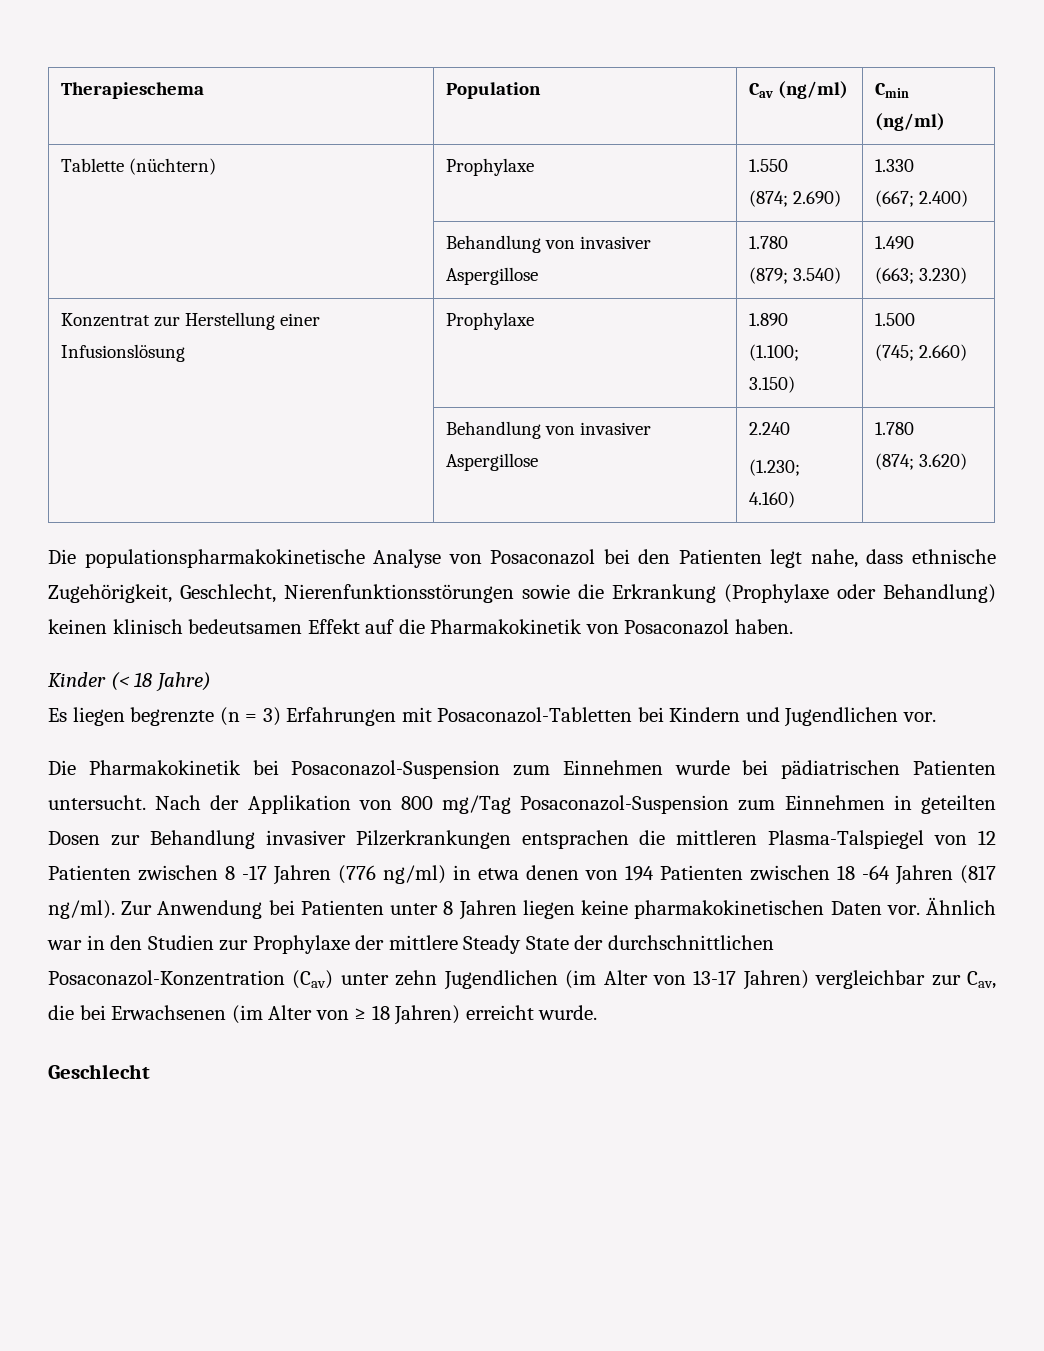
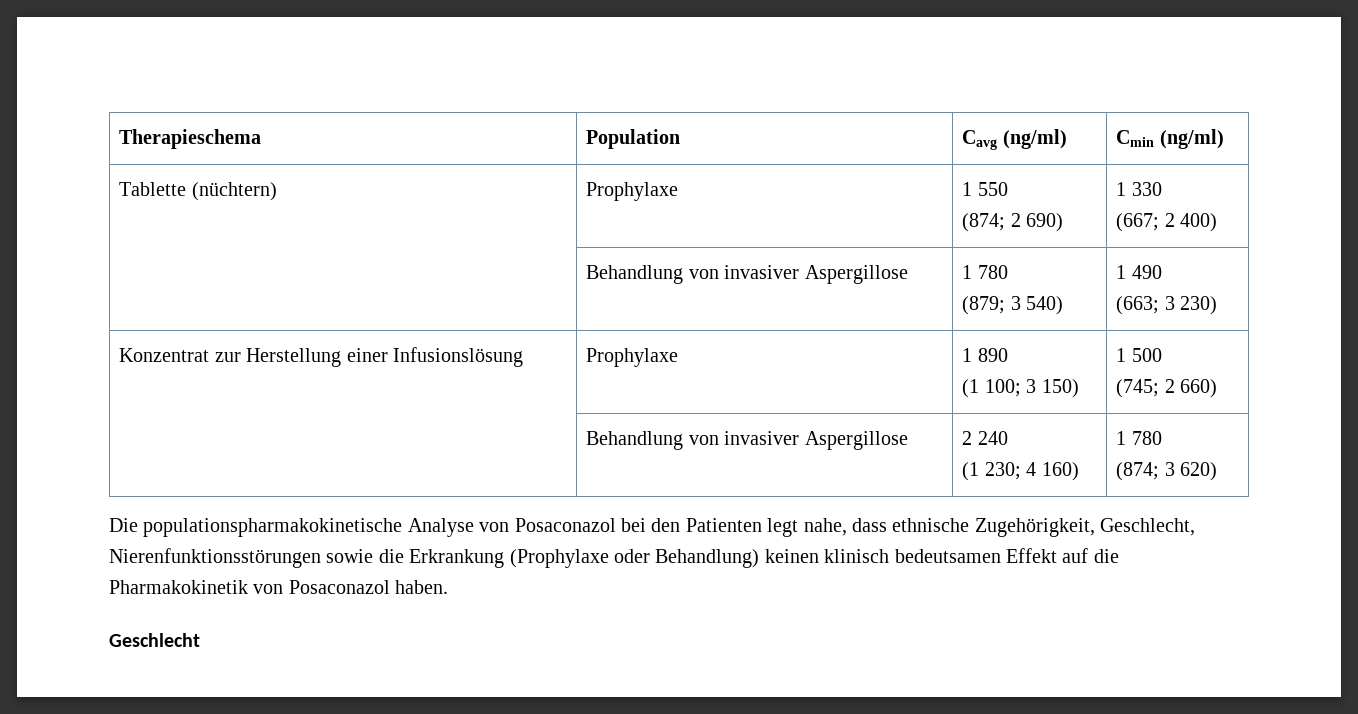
- Therapieschema | Population | Cav (ng/ml) | Cmin (ng/ml)
+ Therapieschema | Population | Cavg (ng/ml) | Cmin (ng/ml)
- Tablette (nüchtern) | Prophylaxe | 1.550
- (874; 2.690) | 1.330
- (667; 2.400)
- | Behandlung von invasiver Aspergillose | 1.780
- (879; 3.540) | 1.490
- (663; 3.230)
+ Tablette (nüchtern) | Prophylaxe | 1 550
+ (874; 2 690) | 1 330
+ (667; 2 400)
+ | Behandlung von invasiver Aspergillose | 1 780
+ (879; 3 540) | 1 490
+ (663; 3 230)
- Konzentrat zur Herstellung einer Infusionslösung | Prophylaxe | 1.890
- (1.100; 3.150) | 1.500
- (745; 2.660)
- | Behandlung von invasiver Aspergillose | 2.240
- (1.230; 4.160) | 1.780
- (874; 3.620)
+ Konzentrat zur Herstellung einer Infusionslösung | Prophylaxe | 1 890
+ (1 100; 3 150) | 1 500
+ (745; 2 660)
+ | Behandlung von invasiver Aspergillose | 2 240
+ (1 230; 4 160) | 1 780
+ (874; 3 620)
- Kinder (< 18 Jahre)
- Es liegen begrenzte (n = 3) Erfahrungen mit Posaconazol-Tabletten bei Kindern und Jugendlichen vor.
- Die Pharmakokinetik bei Posaconazol-Suspension zum Einnehmen wurde bei pädiatrischen Patienten untersucht. Nach der Applikation von 800 mg/Tag Posaconazol-Suspension zum Einnehmen in geteilten Dosen zur Behandlung invasiver Pilzerkrankungen entsprachen die mittleren Plasma-Talspiegel von 12 Patienten zwischen 8 -17 Jahren (776 ng/ml) in etwa denen von 194 Patienten zwischen 18 -64 Jahren (817 ng/ml). Zur Anwendung bei Patienten unter 8 Jahren liegen keine pharmakokinetischen Daten vor. Ähnlich war in den Studien zur Prophylaxe der mittlere Steady State der durchschnittlichen Posaconazol-Konzentration (Cav) unter zehn Jugendlichen (im Alter von 13-17 Jahren) vergleichbar zur Cav, die bei Erwachsenen (im Alter von ≥ 18 Jahren) erreicht wurde.

